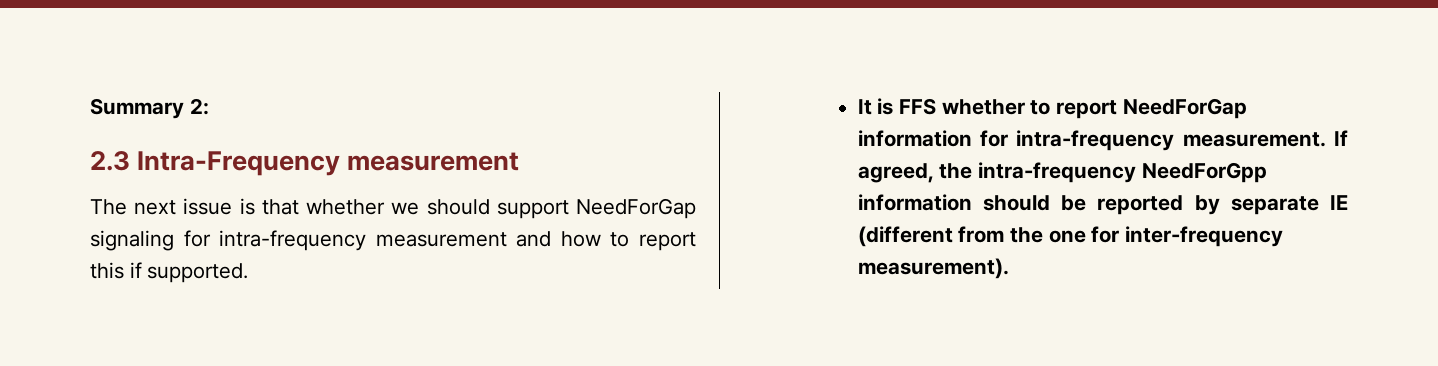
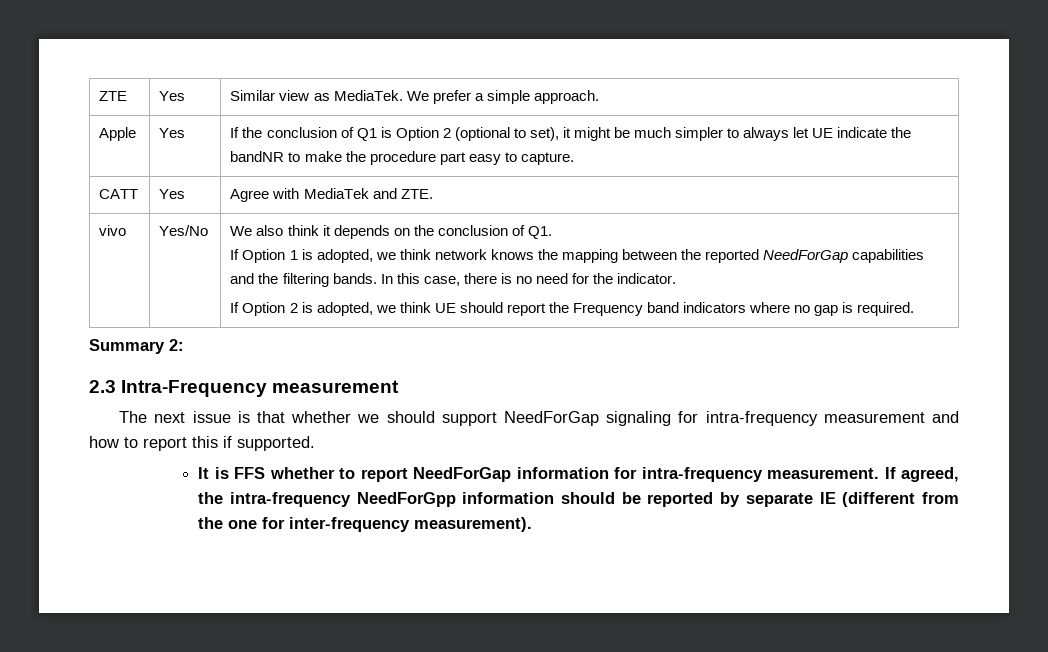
+ ZTE | Yes | Similar view as MediaTek. We prefer a simple approach.
+ Apple | Yes | If the conclusion of Q1 is Option 2 (optional to set), it might be much simpler to always let UE indicate the bandNR to make the procedure part easy to capture.
+ CATT | Yes | Agree with MediaTek and ZTE.
+ vivo | Yes/No | We also think it depends on the conclusion of Q1.
+ If Option 1 is adopted, we think network knows the mapping between the reported NeedForGap capabilities and the filtering bands. In this case, there is no need for the indicator.
+ If Option 2 is adopted, we think UE should report the Frequency band indicators where no gap is required.

